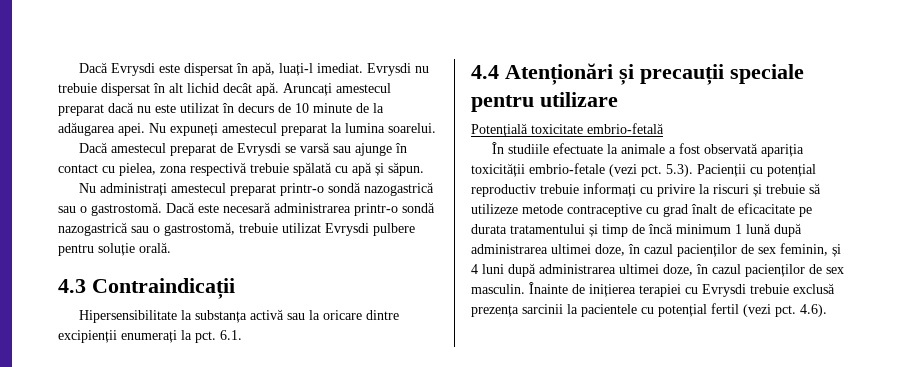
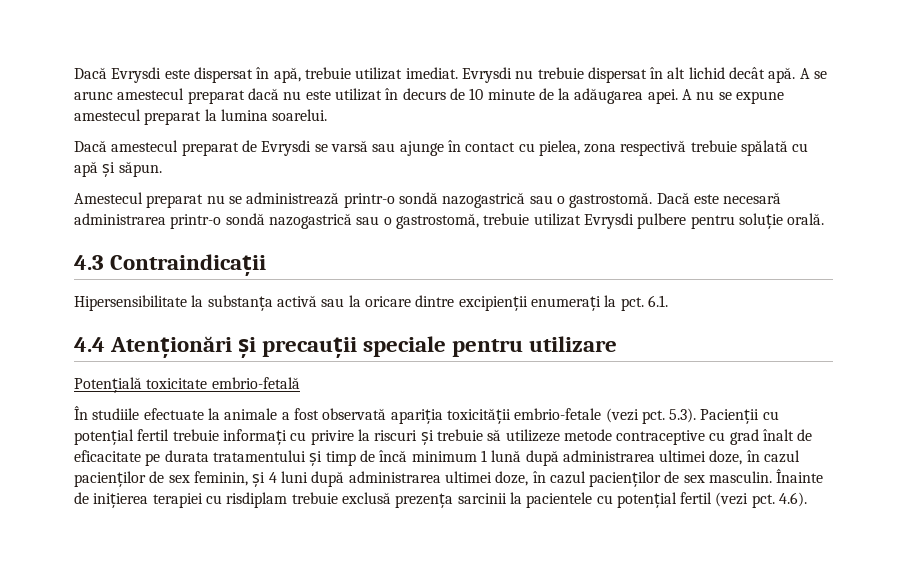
- Dacă Evrysdi este dispersat în apă, luați-l imediat.
+ Dacă Evrysdi este dispersat în apă, trebuie utilizat imediat.
- Aruncați amestecul preparat dacă nu este utilizat în decurs de 10 minute de la adăugarea apei.
+ A se arunc amestecul preparat dacă nu este utilizat în decurs de 10 minute de la adăugarea apei.
- Nu expuneți amestecul preparat la lumina soarelui.
+ A nu se expune amestecul preparat la lumina soarelui.
- Nu administrați amestecul preparat printr-o sondă nazogastrică sau o gastrostomă.
+ Amestecul preparat nu se administrează printr-o sondă nazogastrică sau o gastrostomă.
- 5.3). Pacienții cu potențial reproductiv trebuie informați cu privire la riscuri și trebuie să utilizeze metode contraceptive cu grad înalt de eficacitate pe durata tratamentului și timp de încă minimum 1 lună după administrarea ultimei doze, în cazul pacienților de sex feminin, și 4 luni după administrarea ultimei doze, în cazul pacienților de sex masculin.
+ 5.3). Pacienții cu potențial fertil trebuie informați cu privire la riscuri și trebuie să utilizeze metode contraceptive cu grad înalt de eficacitate pe durata tratamentului și timp de încă minimum 1 lună după administrarea ultimei doze, în cazul pacienților de sex feminin, și 4 luni după administrarea ultimei doze, în cazul pacienților de sex masculin.
- Înainte de inițierea terapiei cu Evrysdi trebuie exclusă prezența sarcinii la pacientele cu potențial fertil (vezi pct.
+ Înainte de inițierea terapiei cu risdiplam trebuie exclusă prezența sarcinii la pacientele cu potențial fertil (vezi pct.

